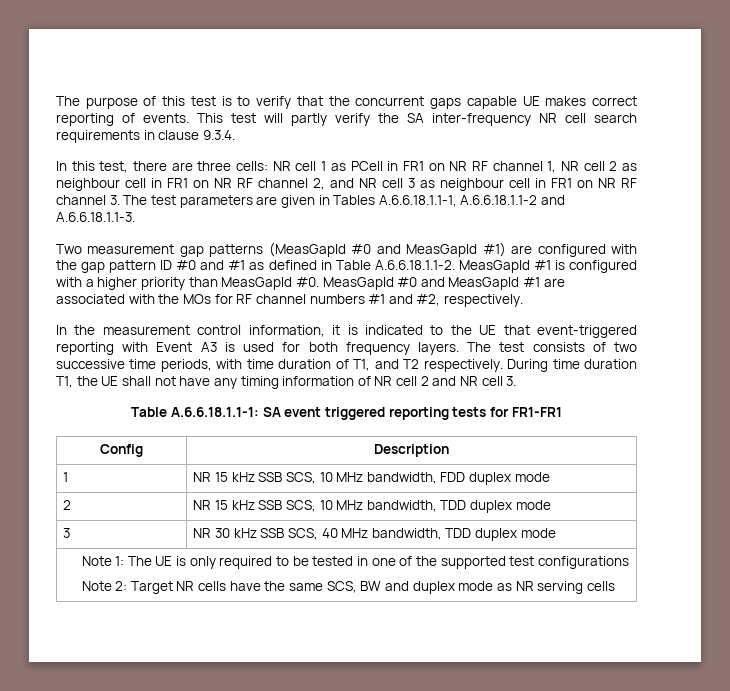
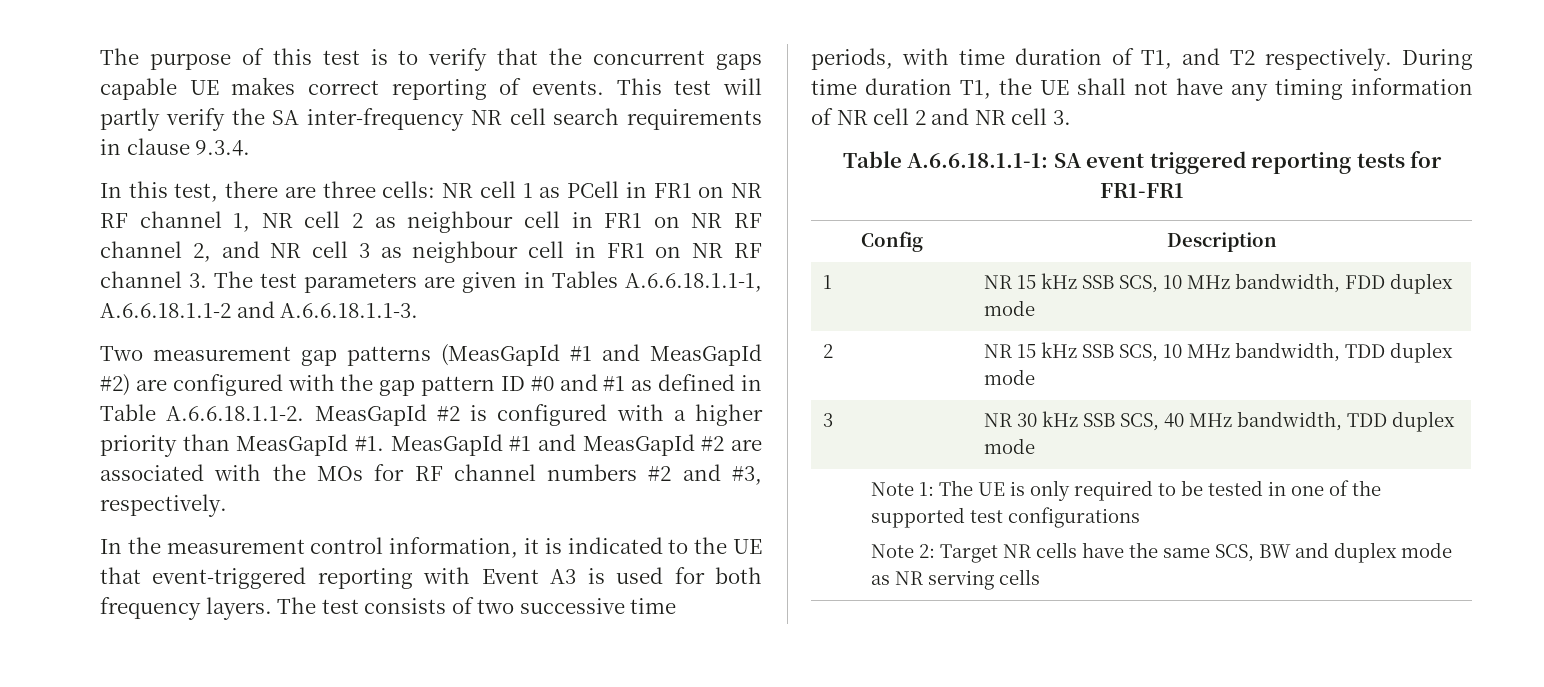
- Two measurement gap patterns (MeasGapId #0 and MeasGapId #1) are configured with the gap pattern ID #0 and #1 as defined in Table A.6.6.18.1.1-2. MeasGapId #1 is configured with a higher priority than MeasGapId #0. MeasGapId #0 and MeasGapId #1 are associated with the MOs for RF channel numbers #1 and #2, respectively.
+ Two measurement gap patterns (MeasGapId #1 and MeasGapId #2) are configured with the gap pattern ID #0 and #1 as defined in Table A.6.6.18.1.1-2. MeasGapId #2 is configured with a higher priority than MeasGapId #1. MeasGapId #1 and MeasGapId #2 are associated with the MOs for RF channel numbers #2 and #3, respectively.

